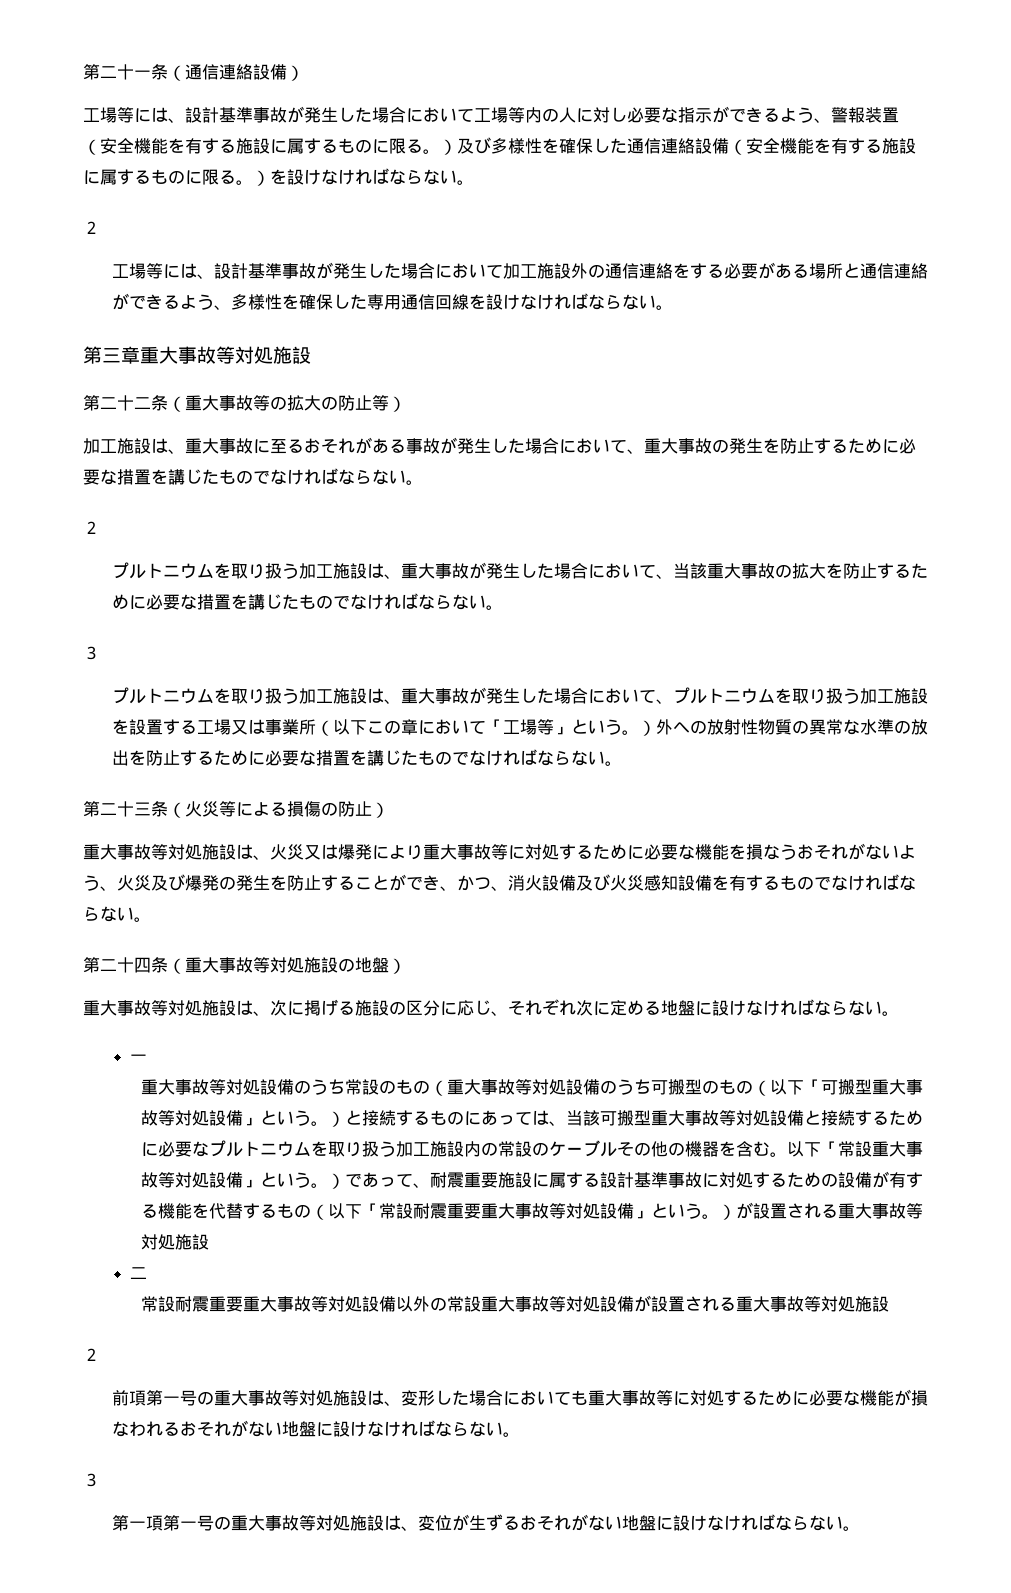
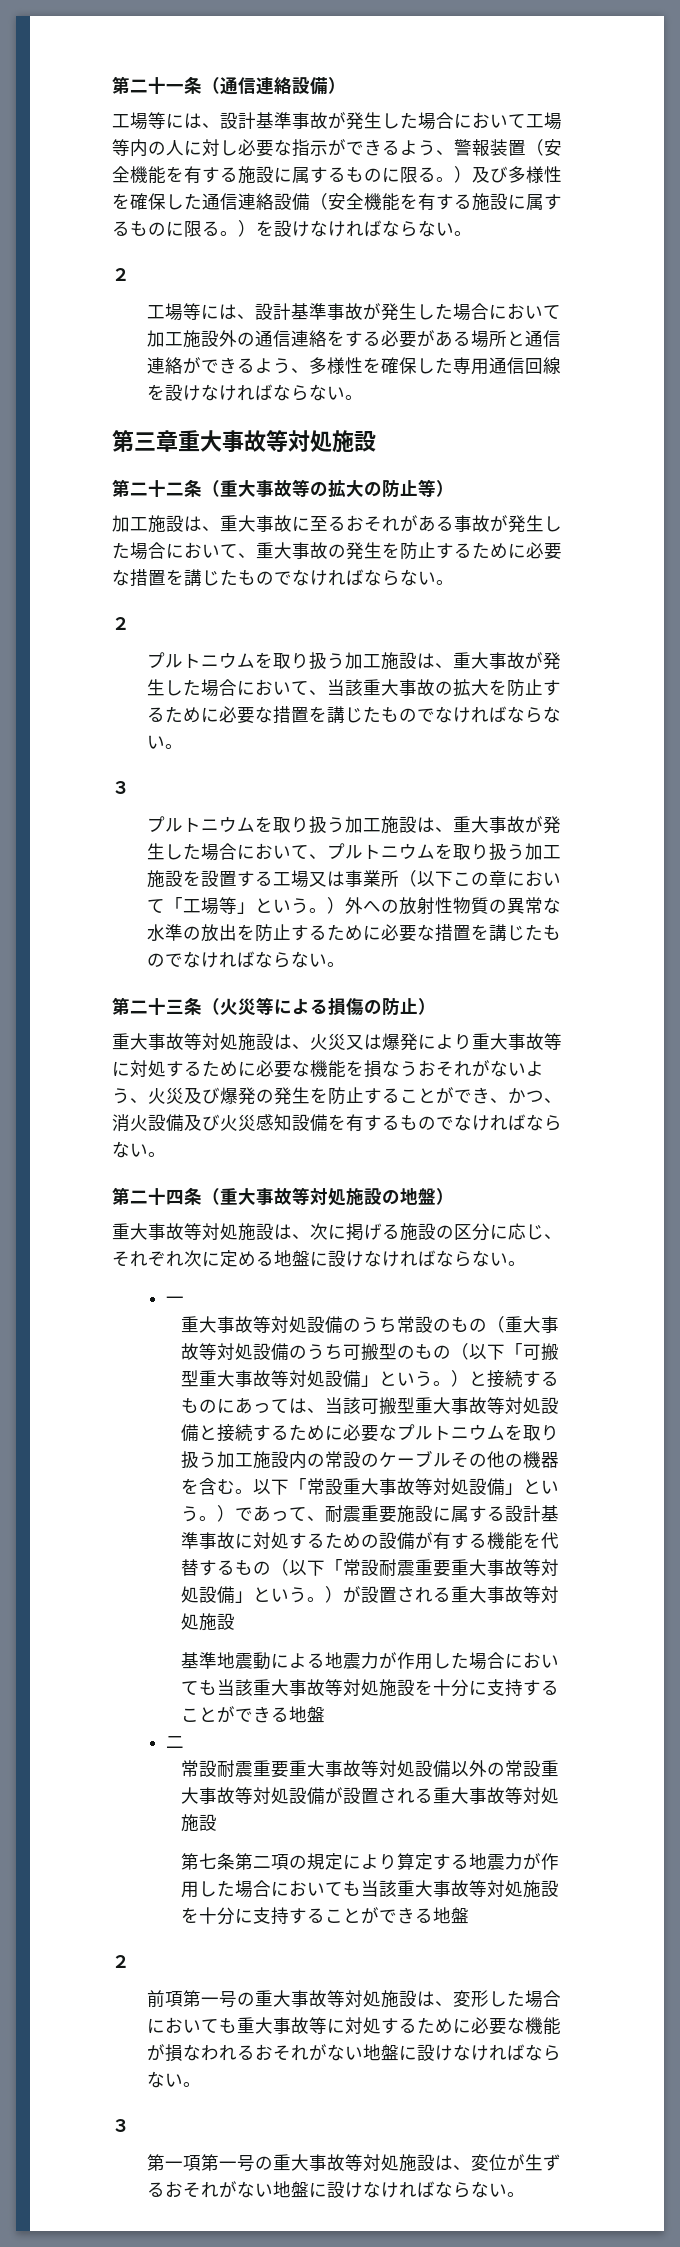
+ 基準地震動による地震力が作用した場合においても当該重大事故等対処施設を十分に支持することができる地盤
+ 第七条第二項の規定により算定する地震力が作用した場合においても当該重大事故等対処施設を十分に支持することができる地盤

